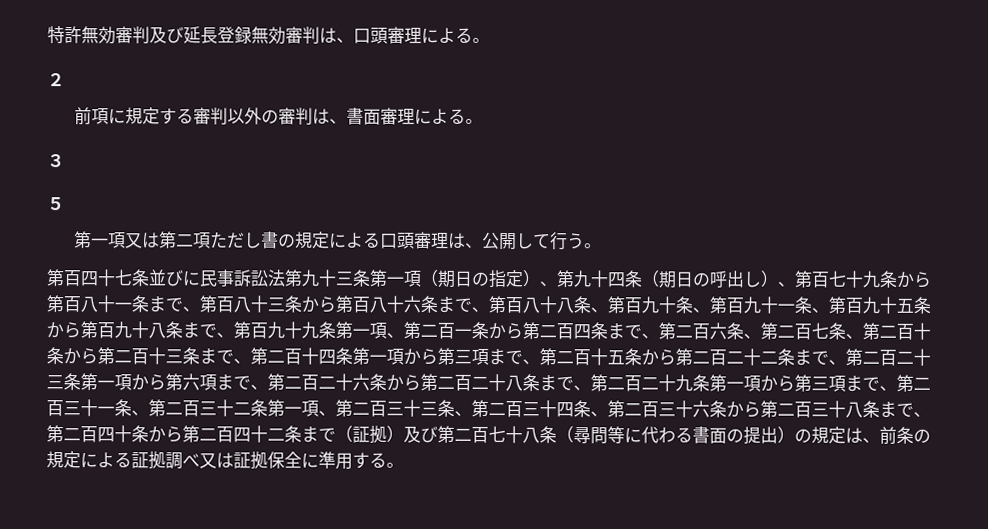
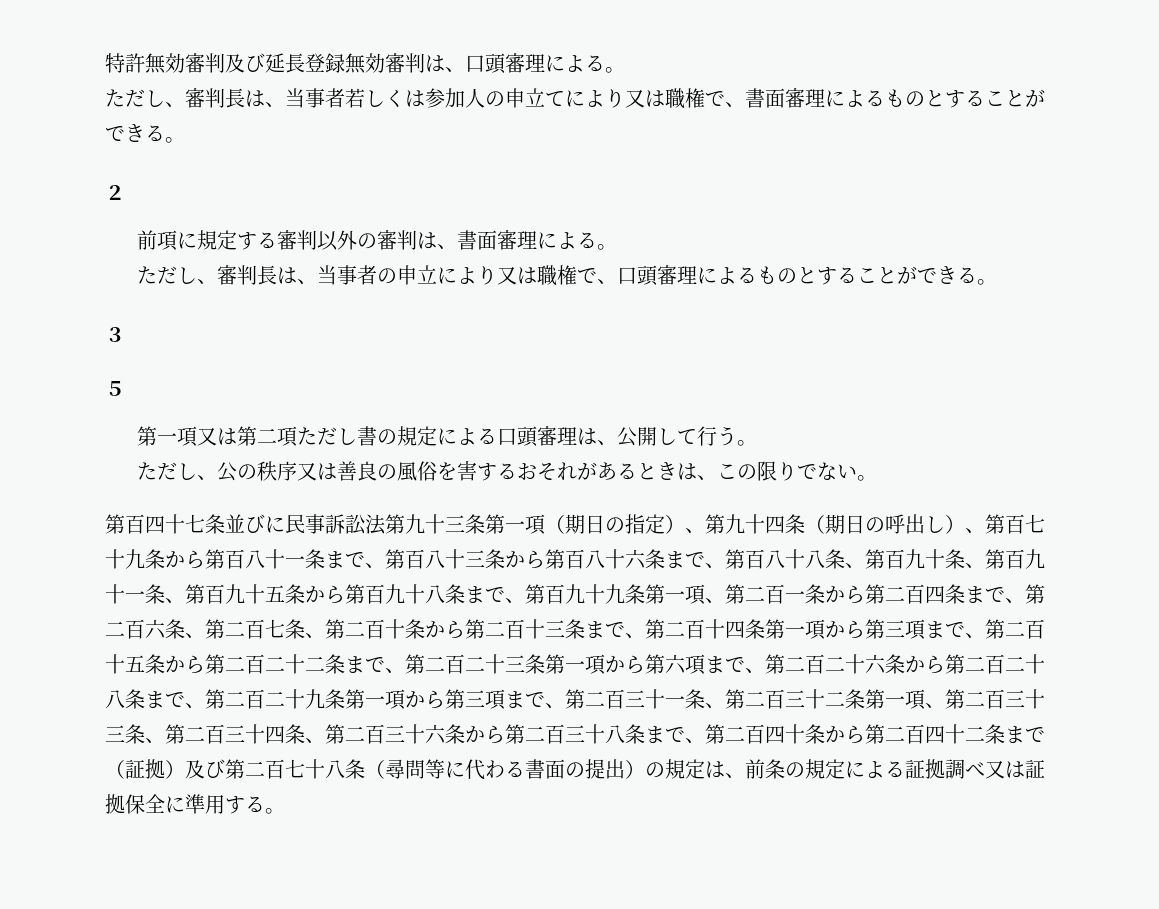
+ ただし、審判長は、当事者若しくは参加人の申立てにより又は職権で、書面審理によるものとすることができる。
+ ただし、審判長は、当事者の申立により又は職権で、口頭審理によるものとすることができる。
+ ただし、公の秩序又は善良の風俗を害するおそれがあるときは、この限りでない。

